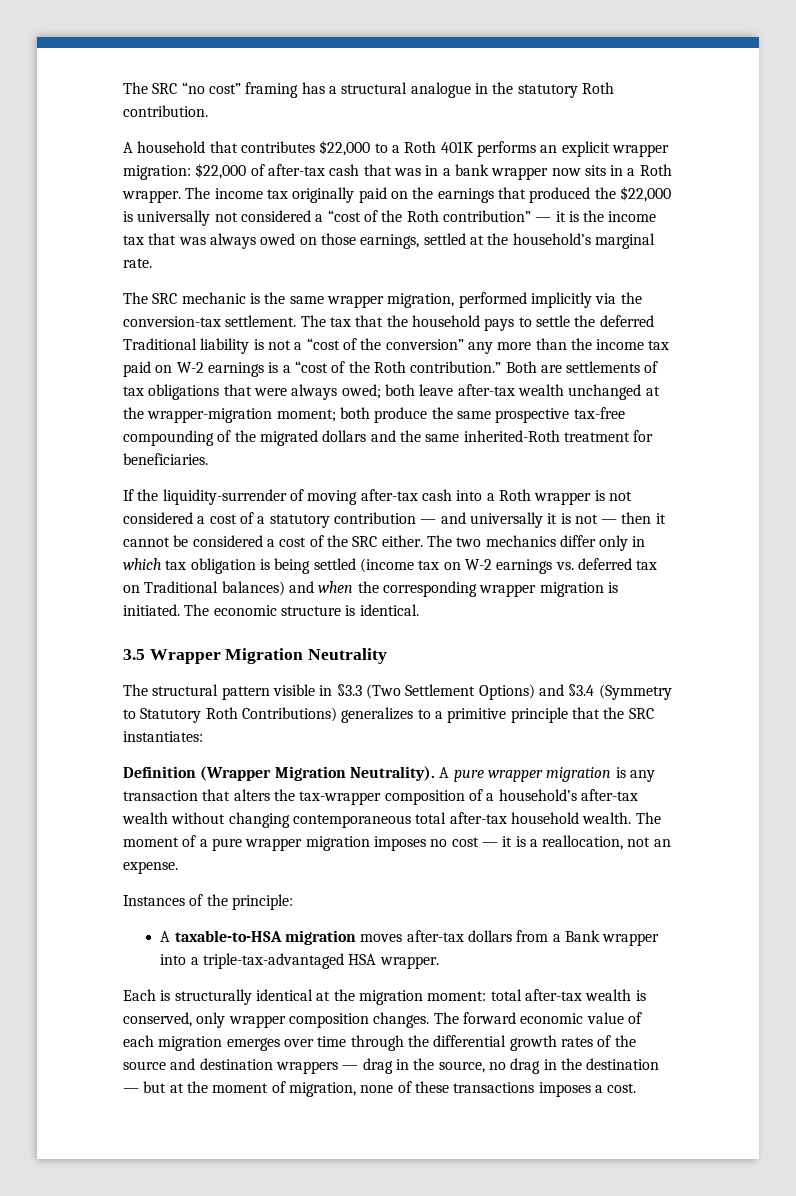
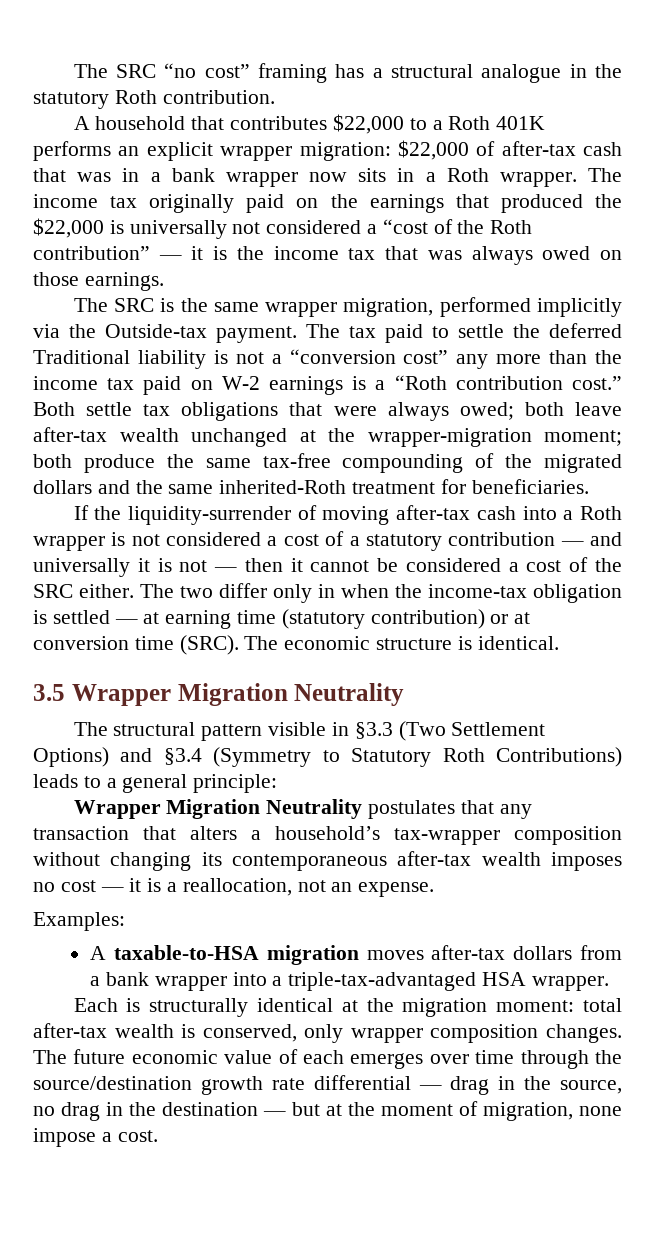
- The income tax originally paid on the earnings that produced the $22,000 is universally not considered a “cost of the Roth contribution” — it is the income tax that was always owed on those earnings, settled at the household’s marginal rate.
- The SRC mechanic is the same wrapper migration, performed implicitly via the conversion-tax settlement. The tax that the household pays to settle the deferred Traditional liability is not a “cost of the conversion” any more than the income tax paid on W-2 earnings is a “cost of the Roth contribution.” Both are settlements of tax obligations that were always owed;
+ The income tax originally paid on the earnings that produced the $22,000 is universally not considered a “cost of the Roth contribution” — it is the income tax that was always owed on those earnings.
+ The SRC is the same wrapper migration, performed implicitly via the Outside-tax payment. The tax paid to settle the deferred Traditional liability is not a “conversion cost” any more than the income tax paid on W-2 earnings is a “Roth contribution cost.” Both settle tax obligations that were always owed;
- both produce the same prospective tax-free compounding of the migrated dollars and the same inherited-Roth treatment for beneficiaries.
+ both produce the same tax-free compounding of the migrated dollars and the same inherited-Roth treatment for beneficiaries.
- The two mechanics differ only in which tax obligation is being settled (income tax on W-2 earnings vs. deferred tax on Traditional balances) and when the corresponding wrapper migration is initiated.
+ The two differ only in when the income-tax obligation is settled — at earning time (statutory contribution) or at conversion time (SRC).
- The structural pattern visible in §3.3 (Two Settlement Options) and §3.4 (Symmetry to Statutory Roth Contributions) generalizes to a primitive principle that the SRC instantiates:
- Definition (Wrapper Migration Neutrality). A pure wrapper migration is any transaction that alters the tax-wrapper composition of a household’s after-tax wealth without changing contemporaneous total after-tax household wealth. The moment of a pure wrapper migration imposes no cost — it is a reallocation, not an expense.
+ The structural pattern visible in §3.3 (Two Settlement Options) and §3.4 (Symmetry to Statutory Roth Contributions) leads to a general principle:
+ Wrapper Migration Neutrality postulates that any transaction that alters a household’s tax-wrapper composition without changing its contemporaneous after-tax wealth imposes no cost — it is a reallocation, not an expense.
- Instances of the principle:
+ Examples:
- A taxable-to-HSA migration moves after-tax dollars from a Bank wrapper into a triple-tax-advantaged HSA wrapper.
+ A taxable-to-HSA migration moves after-tax dollars from a bank wrapper into a triple-tax-advantaged HSA wrapper.
- The forward economic value of each migration emerges over time through the differential growth rates of the source and destination wrappers — drag in the source, no drag in the destination — but at the moment of migration, none of these transactions imposes a cost.
+ The future economic value of each emerges over time through the source/destination growth rate differential — drag in the source, no drag in the destination — but at the moment of migration, none impose a cost.

